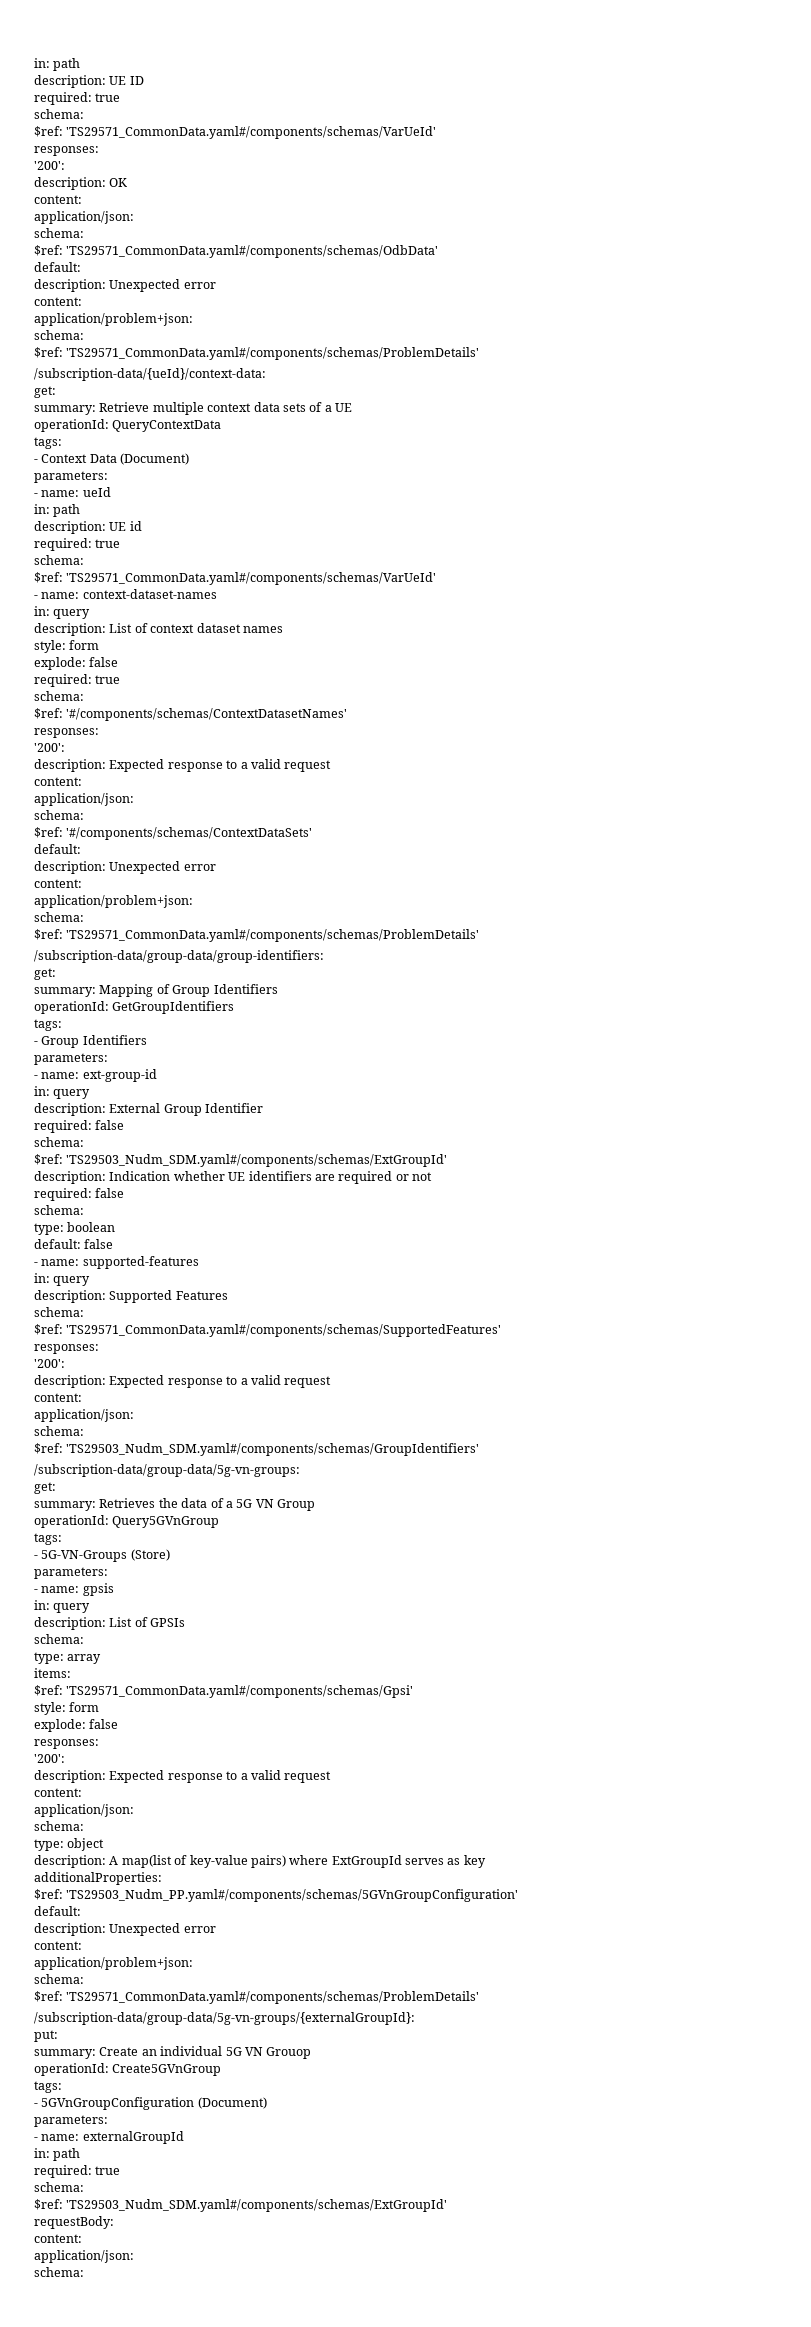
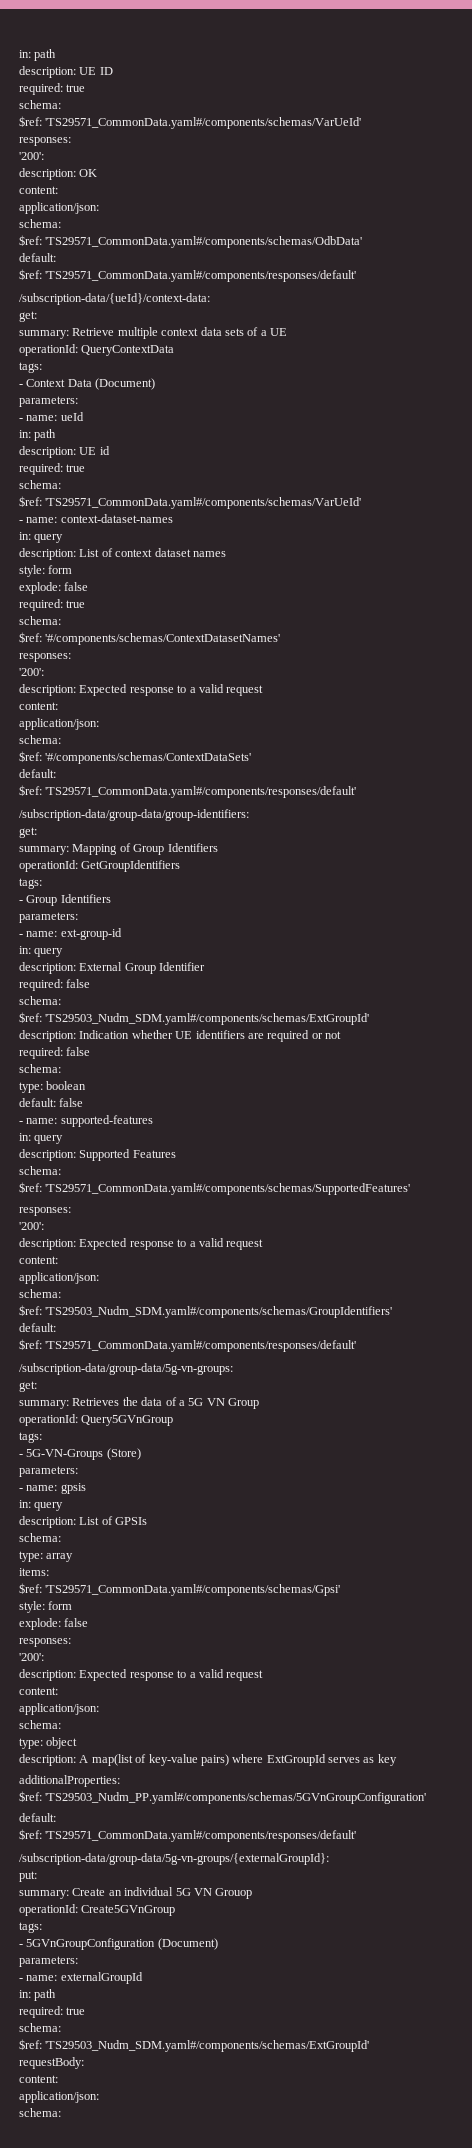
  $ref: 'TS29571_CommonData.yaml#/components/schemas/OdbData'
  default:
- description: Unexpected error
- content:
- application/problem+json:
- schema:
- $ref: 'TS29571_CommonData.yaml#/components/schemas/ProblemDetails'
+ $ref: 'TS29571_CommonData.yaml#/components/responses/default'
  $ref: '#/components/schemas/ContextDataSets'
  default:
- description: Unexpected error
- content:
- application/problem+json:
- schema:
- $ref: 'TS29571_CommonData.yaml#/components/schemas/ProblemDetails'
+ $ref: 'TS29571_CommonData.yaml#/components/responses/default'
  $ref: 'TS29503_Nudm_SDM.yaml#/components/schemas/GroupIdentifiers'
+ default:
+ $ref: 'TS29571_CommonData.yaml#/components/responses/default'
  $ref: 'TS29503_Nudm_PP.yaml#/components/schemas/5GVnGroupConfiguration'
  default:
- description: Unexpected error
- content:
- application/problem+json:
- schema:
- $ref: 'TS29571_CommonData.yaml#/components/schemas/ProblemDetails'
+ $ref: 'TS29571_CommonData.yaml#/components/responses/default'

